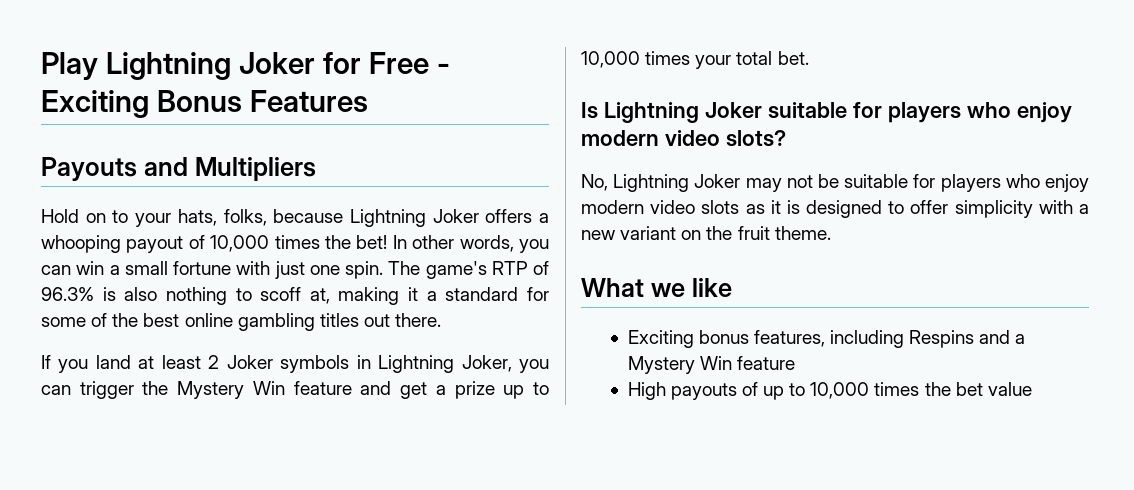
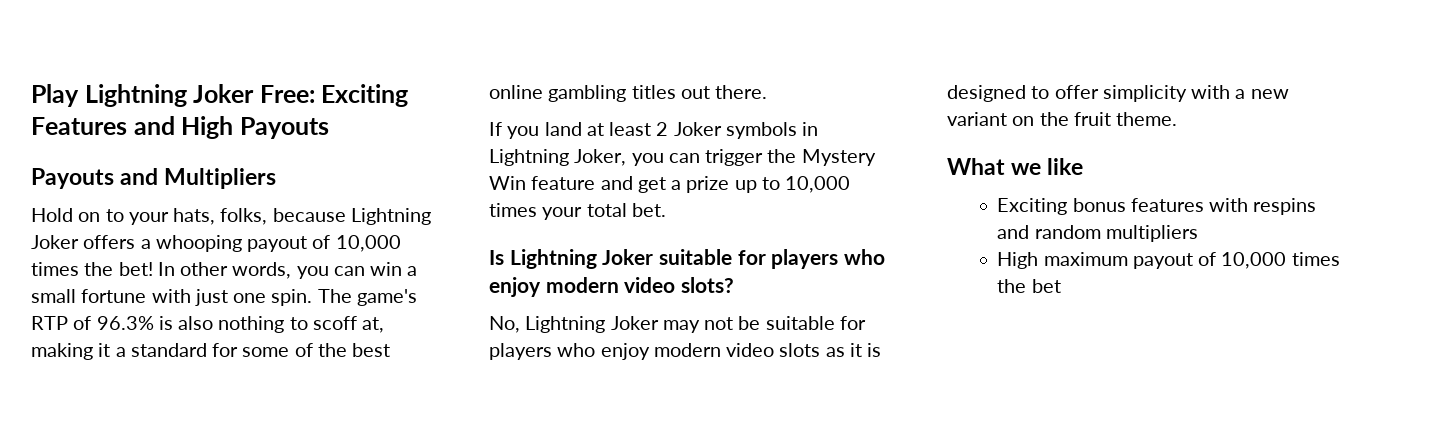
- Play Lightning Joker for Free - Exciting Bonus Features
+ Play Lightning Joker Free: Exciting Features and High Payouts
- Exciting bonus features, including Respins and a Mystery Win feature
- High payouts of up to 10,000 times the bet value
+ Exciting bonus features with respins and random multipliers
+ High maximum payout of 10,000 times the bet

